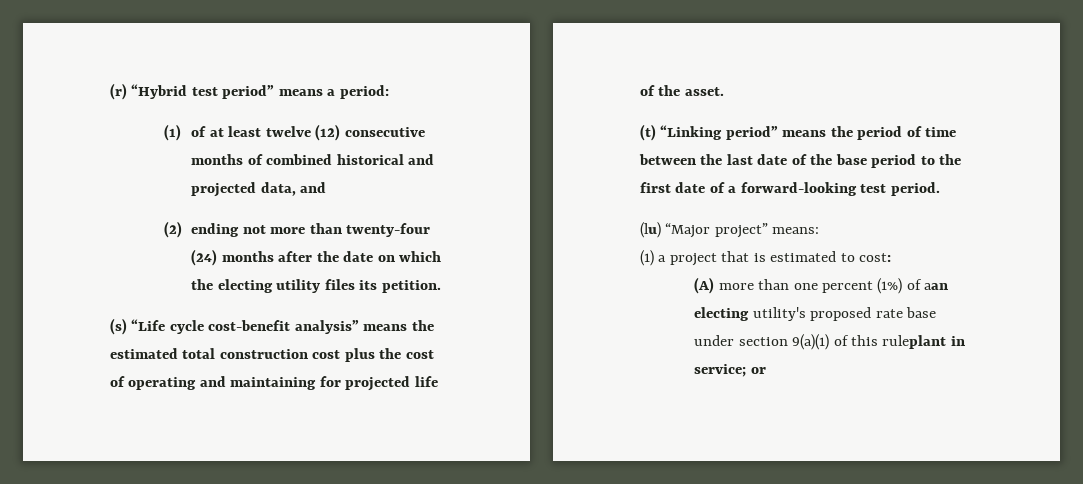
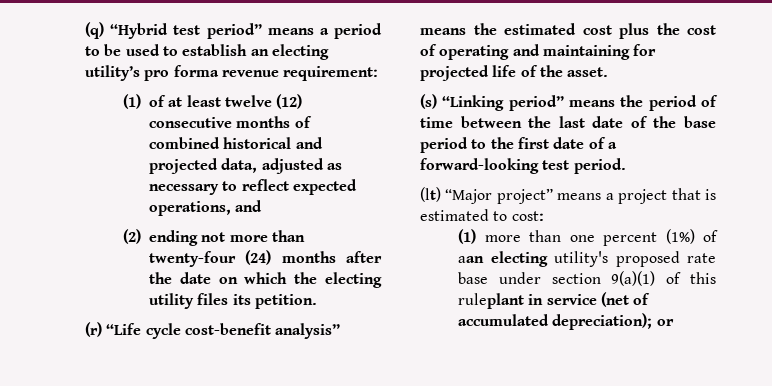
- (r) “Hybrid test period” means a period:
+ (q) “Hybrid test period” means a period to be used to establish an electing utility’s pro forma revenue requirement:
- (1) of at least twelve (12) consecutive months of combined historical and projected data, and
+ (1) of at least twelve (12) consecutive months of combined historical and projected data, adjusted as necessary to reflect expected operations, and
- (s) “Life cycle cost-benefit analysis” means the estimated total construction cost plus the cost of operating and maintaining for projected life of the asset.
+ (r) “Life cycle cost-benefit analysis” means the estimated cost plus the cost of operating and maintaining for projected life of the asset.
- (t) “Linking period” means the period of time between the last date of the base period to the first date of a forward-looking test period.
+ (s) “Linking period” means the period of time between the last date of the base period to the first date of a forward-looking test period.
- (lu) “Major project” means:
- (1) a project that is estimated to cost:
+ (lt) “Major project” means a project that is estimated to cost:
- (A) more than one percent (1%) of aan electing utility's proposed rate base under section 9(a)(1) of this ruleplant in service; or
+ (1) more than one percent (1%) of aan electing utility's proposed rate base under section 9(a)(1) of this ruleplant in service (net of accumulated depreciation); or

